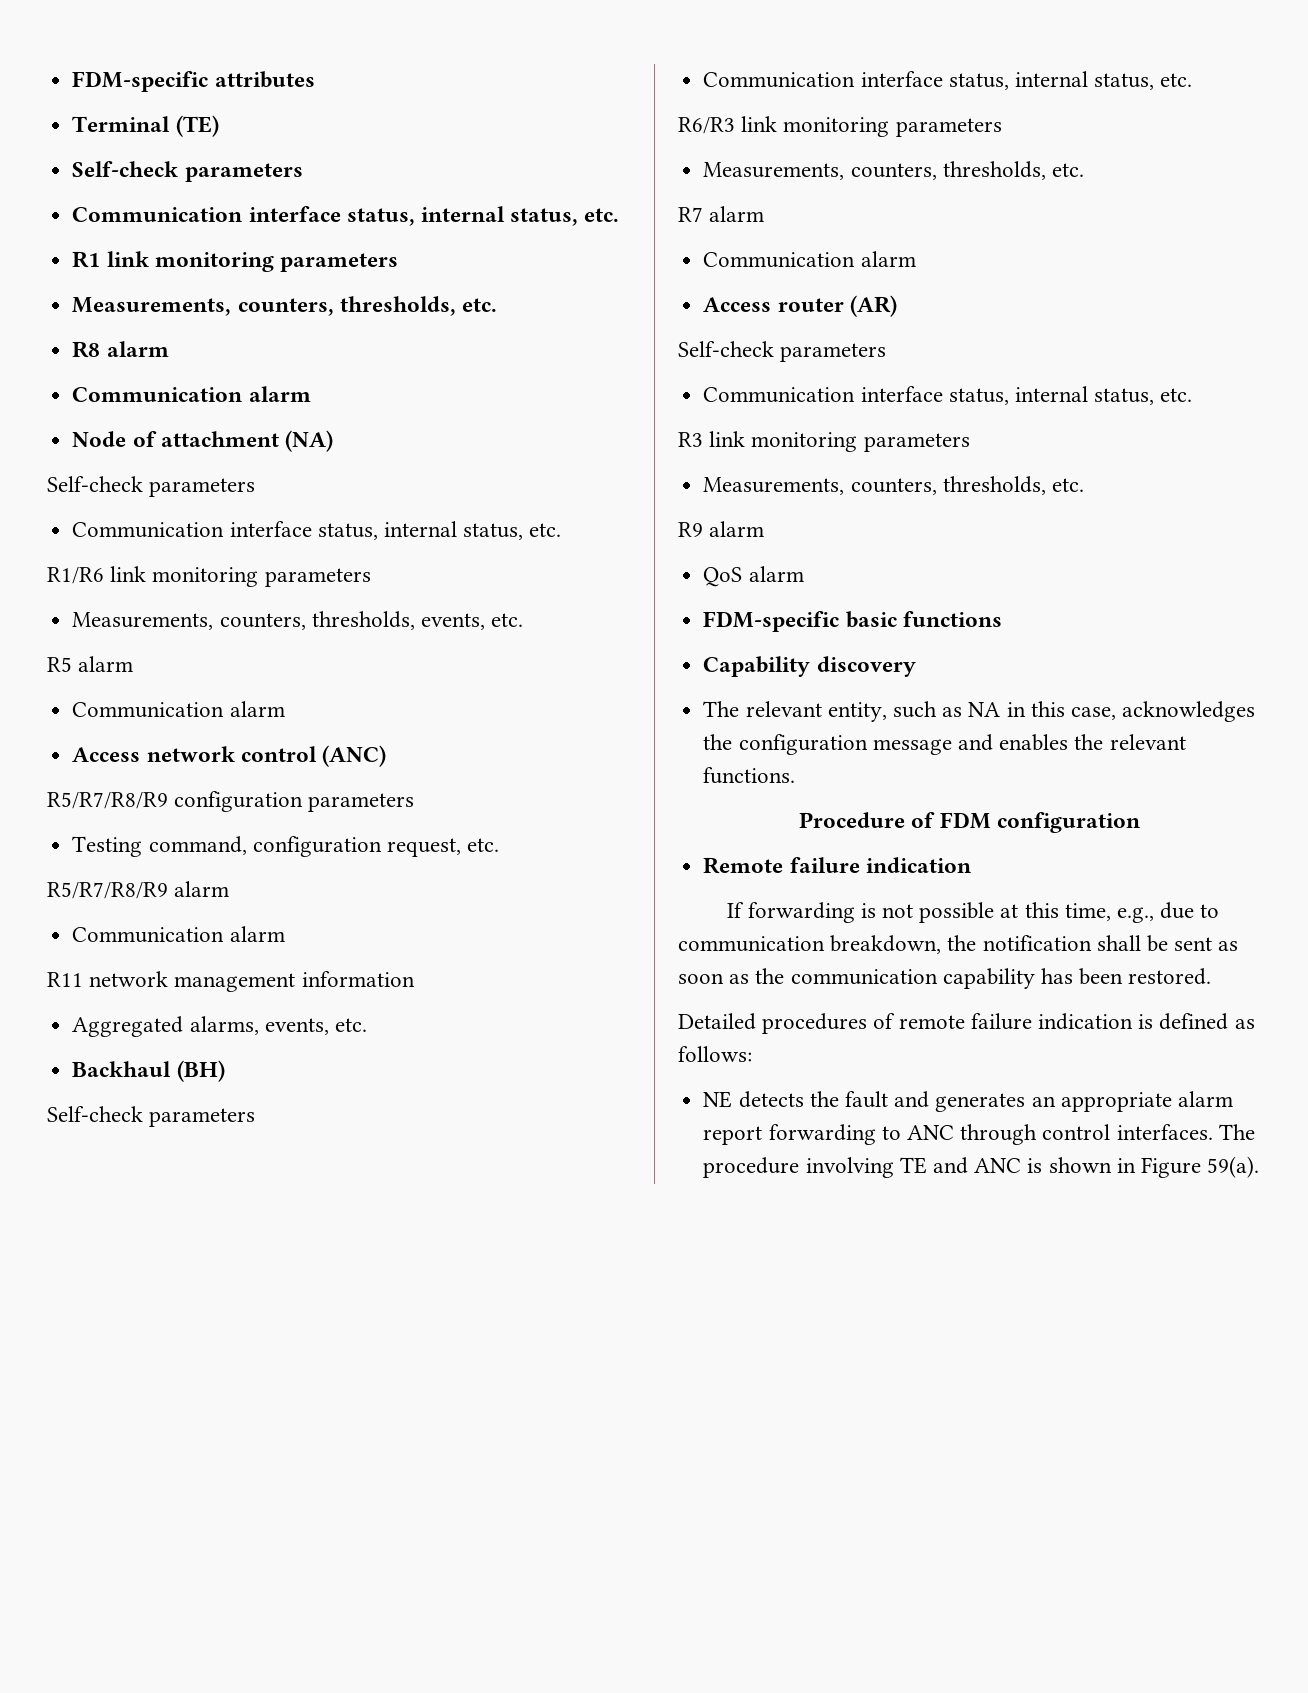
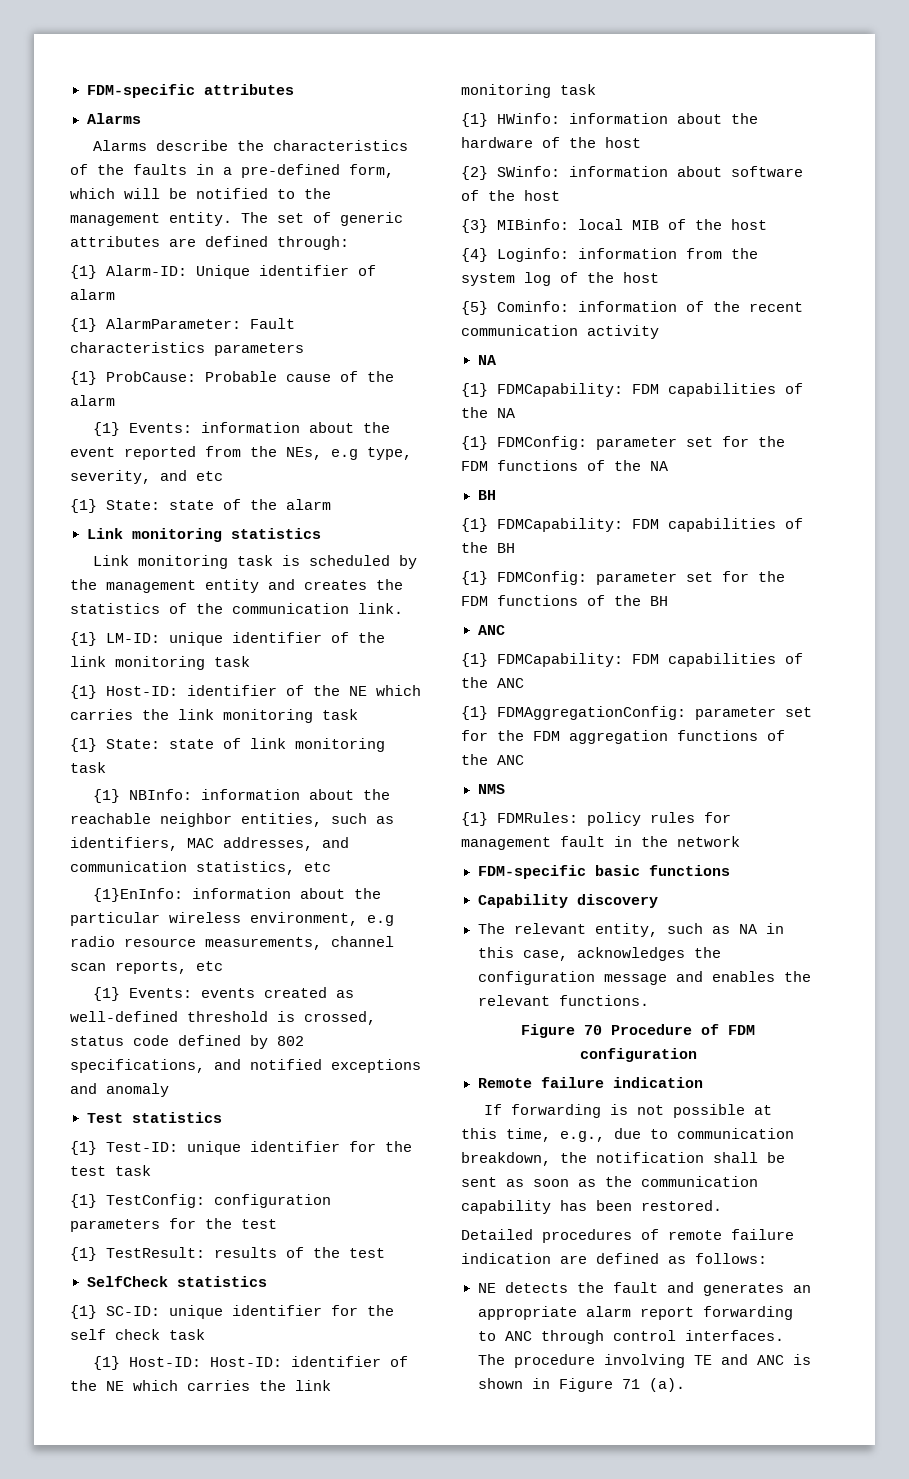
  FDM-specific attributes
- Terminal (TE)
- Self-check parameters
- Communication interface status, internal status, etc.
- R1 link monitoring parameters
- Measurements, counters, thresholds, etc.
- R8 alarm
- Communication alarm
- Node of attachment (NA)
- Self-check parameters
- Communication interface status, internal status, etc.
- R1/R6 link monitoring parameters
- Measurements, counters, thresholds, events, etc.
- R5 alarm
- Communication alarm
- Access network control (ANC)
- R5/R7/R8/R9 configuration parameters
- Testing command, configuration request, etc.
- R5/R7/R8/R9 alarm
- Communication alarm
- R11 network management information
- Aggregated alarms, events, etc.
- Backhaul (BH)
- Self-check parameters
- Communication interface status, internal status, etc.
- R6/R3 link monitoring parameters
- Measurements, counters, thresholds, etc.
- R7 alarm
- Communication alarm
- Access router (AR)
- Self-check parameters
- Communication interface status, internal status, etc.
- R3 link monitoring parameters
- Measurements, counters, thresholds, etc.
- R9 alarm
- QoS alarm
+ Alarms
+ Alarms describe the characteristics of the faults in a pre-defined form, which will be notified to the management entity. The set of generic attributes are defined through:
+ {1} Alarm-ID: Unique identifier of alarm
+ {1} AlarmParameter: Fault characteristics parameters
+ {1} ProbCause: Probable cause of the alarm
+ {1} Events: information about the event reported from the NEs, e.g type, severity, and etc
+ {1} State: state of the alarm
+ Link monitoring statistics
+ Link monitoring task is scheduled by the management entity and creates the statistics of the communication link.
+ {1} LM-ID: unique identifier of the link monitoring task
+ {1} Host-ID: identifier of the NE which carries the link monitoring task
+ {1} State: state of link monitoring task
+ {1} NBInfo: information about the reachable neighbor entities, such as identifiers, MAC addresses, and communication statistics, etc
+ {1}EnInfo: information about the particular wireless environment, e.g radio resource measurements, channel scan reports, etc
+ {1} Events: events created as well-defined threshold is crossed, status code defined by 802 specifications, and notified exceptions and anomaly
+ Test statistics
+ {1} Test-ID: unique identifier for the test task
+ {1} TestConfig: configuration parameters for the test
+ {1} TestResult: results of the test
+ SelfCheck statistics
+ {1} SC-ID: unique identifier for the self check task
+ {1} Host-ID: Host-ID: identifier of the NE which carries the link monitoring task
+ {1} HWinfo: information about the hardware of the host
+ {2} SWinfo: information about software of the host
+ {3} MIBinfo: local MIB of the host
+ {4} Loginfo: information from the system log of the host
+ {5} Cominfo: information of the recent communication activity
+ NA
+ {1} FDMCapability: FDM capabilities of the NA
+ {1} FDMConfig: parameter set for the FDM functions of the NA
+ BH
+ {1} FDMCapability: FDM capabilities of the BH
+ {1} FDMConfig: parameter set for the FDM functions of the BH
+ ANC
+ {1} FDMCapability: FDM capabilities of the ANC
+ {1} FDMAggregationConfig: parameter set for the FDM aggregation functions of the ANC
+ NMS
+ {1} FDMRules: policy rules for management fault in the network
- Procedure of FDM configuration
+ Figure 70 Procedure of FDM configuration
- Detailed procedures of remote failure indication is defined as follows:
+ Detailed procedures of remote failure indication are defined as follows:
- The procedure involving TE and ANC is shown in Figure 59(a).
+ The procedure involving TE and ANC is shown in Figure 71 (a).

